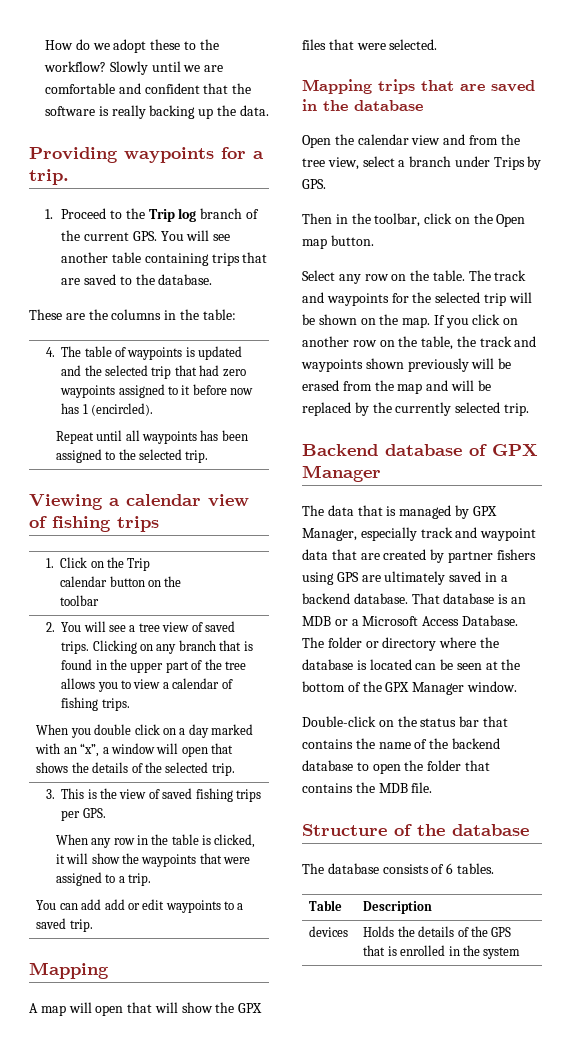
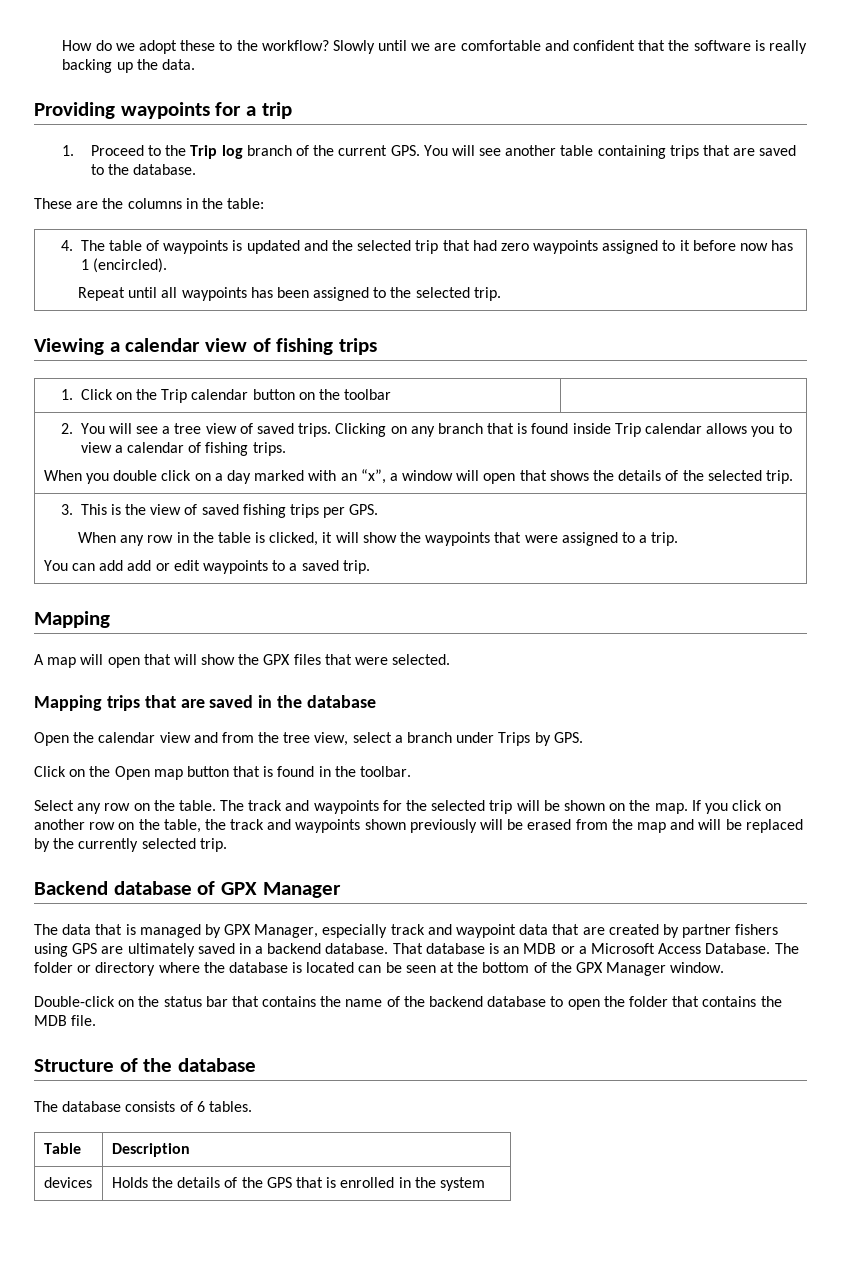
- Providing waypoints for a trip.
+ Providing waypoints for a trip
- Clicking on any branch that is found in the upper part of the tree allows you to view a calendar of fishing trips.
+ Clicking on any branch that is found inside Trip calendar allows you to view a calendar of fishing trips.
- Then in the toolbar, click on the Open map button.
+ Click on the Open map button that is found in the toolbar.

